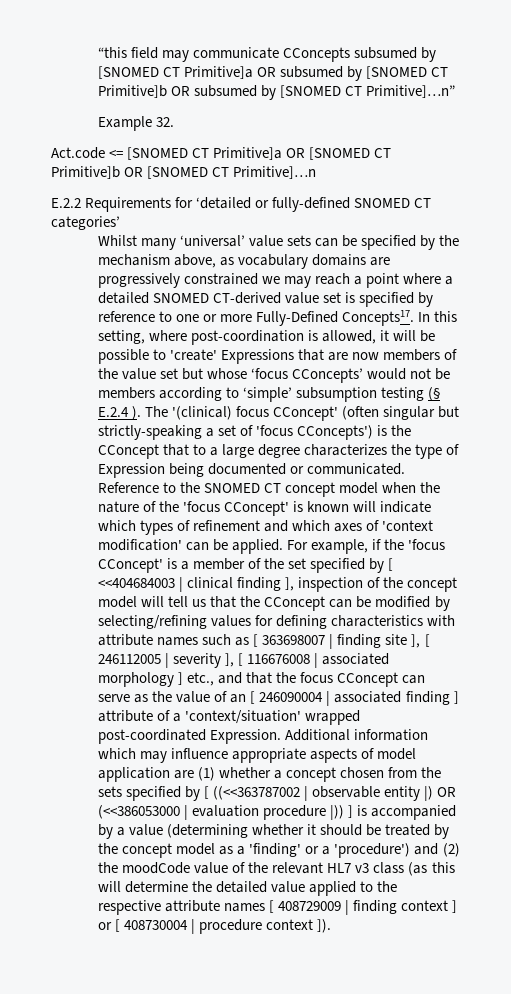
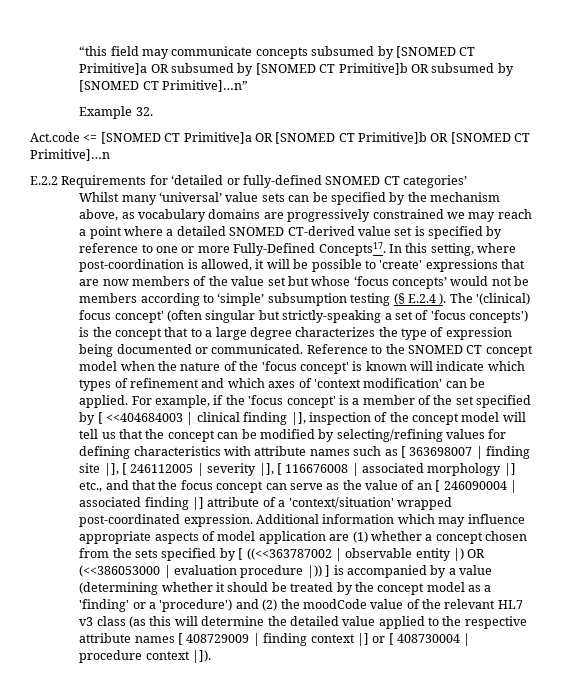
- “this field may communicate CConcepts subsumed by [SNOMED CT Primitive]a OR subsumed by [SNOMED CT Primitive]b OR subsumed by [SNOMED CT Primitive]…n”
+ “this field may communicate concepts subsumed by [SNOMED CT Primitive]a OR subsumed by [SNOMED CT Primitive]b OR subsumed by [SNOMED CT Primitive]…n”
- In this setting, where post-coordination is allowed, it will be possible to 'create' Expressions that are now members of the value set but whose ‘focus CConcepts’ would not be members according to ‘simple’ subsumption testing (§ E.2.4 ).
+ In this setting, where post-coordination is allowed, it will be possible to 'create' expressions that are now members of the value set but whose ‘focus concepts’ would not be members according to ‘simple’ subsumption testing (§ E.2.4 ).
- The '(clinical) focus CConcept' (often singular but strictly-speaking a set of 'focus CConcepts') is the CConcept that to a large degree characterizes the type of Expression being documented or communicated.
+ The '(clinical) focus concept' (often singular but strictly-speaking a set of 'focus concepts') is the concept that to a large degree characterizes the type of expression being documented or communicated.
- Reference to the SNOMED CT concept model when the nature of the 'focus CConcept' is known will indicate which types of refinement and which axes of 'context modification' can be applied.
+ Reference to the SNOMED CT concept model when the nature of the 'focus concept' is known will indicate which types of refinement and which axes of 'context modification' can be applied.
- For example, if the 'focus CConcept' is a member of the set specified by [ <<404684003 | clinical finding ], inspection of the concept model will tell us that the CConcept can be modified by selecting/refining values for defining characteristics with attribute names such as [ 363698007 | finding site ], [ 246112005 | severity ], [ 116676008 | associated morphology ] etc., and that the focus CConcept can serve as the value of an [ 246090004 | associated finding ] attribute of a 'context/situation' wrapped post-coordinated Expression.
+ For example, if the 'focus concept' is a member of the set specified by [ <<404684003 | clinical finding |], inspection of the concept model will tell us that the concept can be modified by selecting/refining values for defining characteristics with attribute names such as [ 363698007 | finding site |], [ 246112005 | severity |], [ 116676008 | associated morphology |] etc., and that the focus concept can serve as the value of an [ 246090004 | associated finding |] attribute of a 'context/situation' wrapped post-coordinated expression.
- Additional information which may influence appropriate aspects of model application are (1) whether a concept chosen from the sets specified by [ ((<<363787002 | observable entity |) OR (<<386053000 | evaluation procedure |)) ] is accompanied by a value (determining whether it should be treated by the concept model as a 'finding' or a 'procedure') and (2) the moodCode value of the relevant HL7 v3 class (as this will determine the detailed value applied to the respective attribute names [ 408729009 | finding context ] or [ 408730004 | procedure context ]).
+ Additional information which may influence appropriate aspects of model application are (1) whether a concept chosen from the sets specified by [ ((<<363787002 | observable entity |) OR (<<386053000 | evaluation procedure |)) ] is accompanied by a value (determining whether it should be treated by the concept model as a 'finding' or a 'procedure') and (2) the moodCode value of the relevant HL7 v3 class (as this will determine the detailed value applied to the respective attribute names [ 408729009 | finding context |] or [ 408730004 | procedure context |]).

